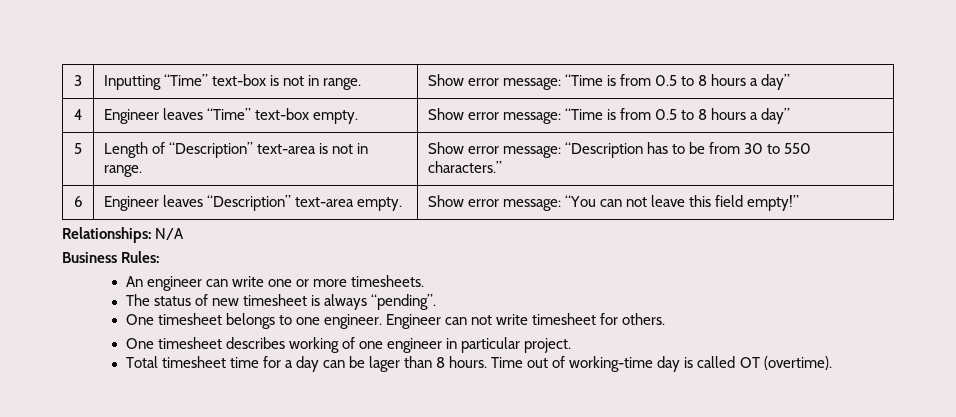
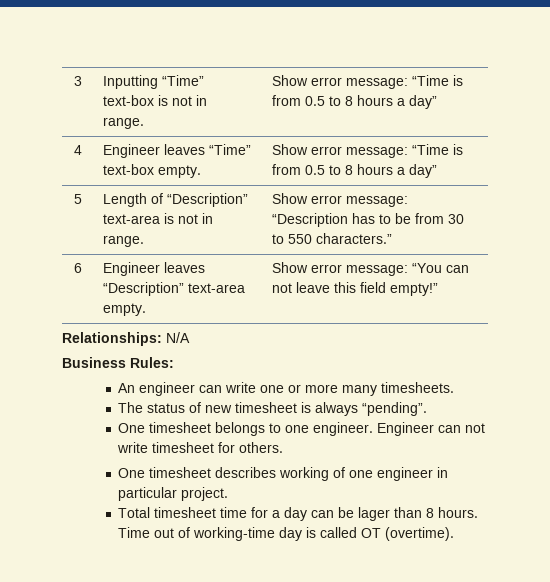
- An engineer can write one or more timesheets.
+ An engineer can write one or more many timesheets.

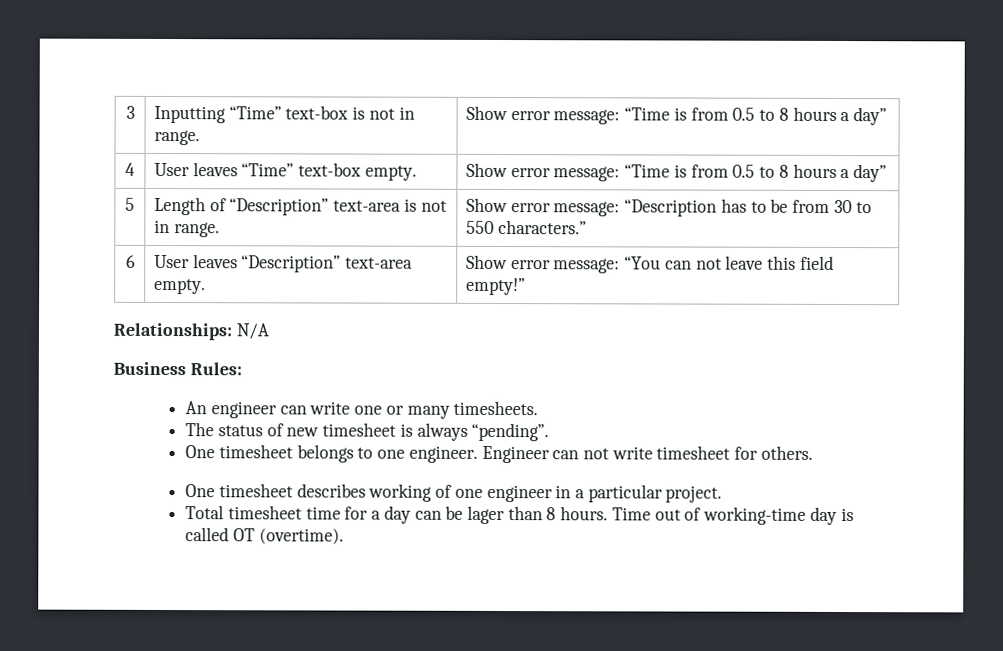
- 4 | Engineer leaves “Time” text-box empty. | Show error message: “Time is from 0.5 to 8 hours a day”
+ 4 | User leaves “Time” text-box empty. | Show error message: “Time is from 0.5 to 8 hours a day”
- 6 | Engineer leaves “Description” text-area empty. | Show error message: “You can not leave this field empty!”
+ 6 | User leaves “Description” text-area empty. | Show error message: “You can not leave this field empty!”
- An engineer can write one or more many timesheets.
+ An engineer can write one or many timesheets.
- One timesheet describes working of one engineer in particular project.
+ One timesheet describes working of one engineer in a particular project.

